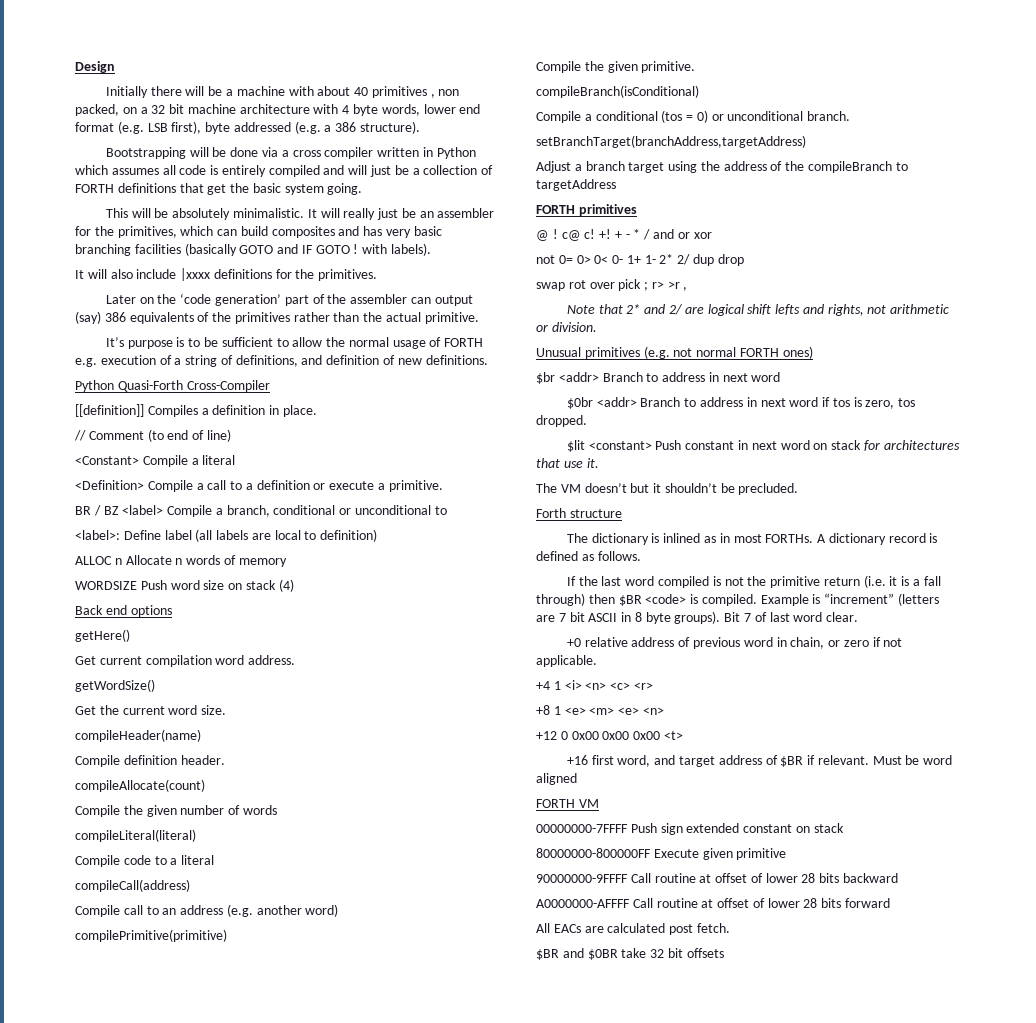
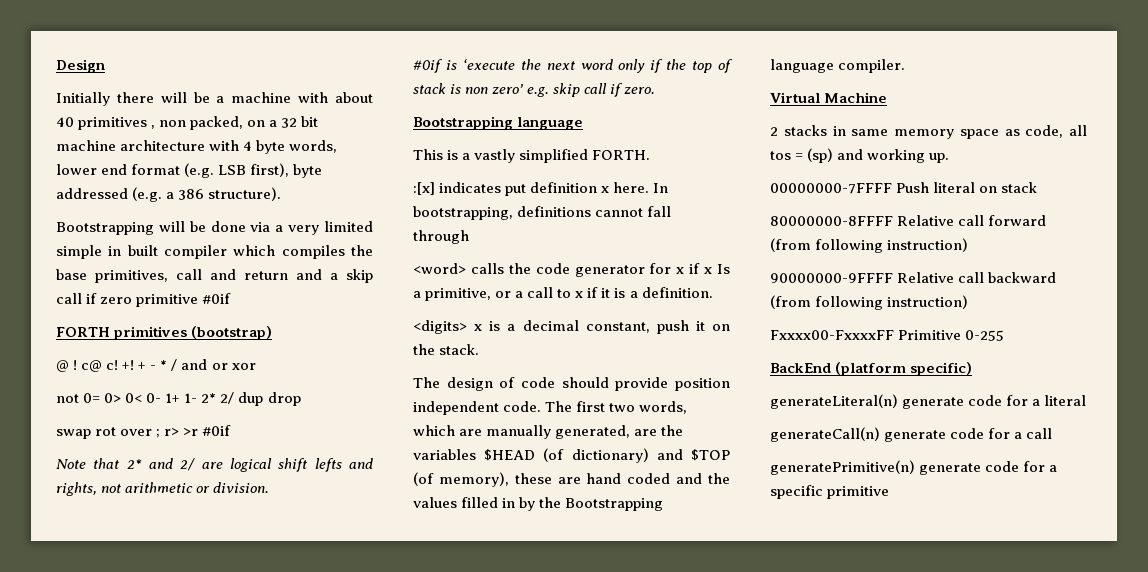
- Bootstrapping will be done via a cross compiler written in Python which assumes all code is entirely compiled and will just be a collection of FORTH definitions that get the basic system going.
- This will be absolutely minimalistic. It will really just be an assembler for the primitives, which can build composites and has very basic branching facilities (basically GOTO and IF GOTO ! with labels).
- It will also include |xxxx definitions for the primitives.
- Later on the ‘code generation’ part of the assembler can output (say) 386 equivalents of the primitives rather than the actual primitive.
- It’s purpose is to be sufficient to allow the normal usage of FORTH e.g. execution of a string of definitions, and definition of new definitions.
- Python Quasi-Forth Cross-Compiler
- [[definition]] Compiles a definition in place.
- // Comment (to end of line)
- <Constant> Compile a literal
- <Definition> Compile a call to a definition or execute a primitive.
- BR / BZ <label> Compile a branch, conditional or unconditional to
- <label>: Define label (all labels are local to definition)
- ALLOC n Allocate n words of memory
- WORDSIZE Push word size on stack (4)
- Back end options
- getHere()
- Get current compilation word address.
- getWordSize()
- Get the current word size.
- compileHeader(name)
- Compile definition header.
- compileAllocate(count)
- Compile the given number of words
- compileLiteral(literal)
- Compile code to a literal
- compileCall(address)
- Compile call to an address (e.g. another word)
- compilePrimitive(primitive)
- Compile the given primitive.
- compileBranch(isConditional)
- Compile a conditional (tos = 0) or unconditional branch.
- setBranchTarget(branchAddress,targetAddress)
- Adjust a branch target using the address of the compileBranch to targetAddress
+ Bootstrapping will be done via a very limited simple in built compiler which compiles the base primitives, call and return and a skip call if zero primitive #0if
- FORTH primitives
+ FORTH primitives (bootstrap)
- swap rot over pick ; r> >r ,
+ swap rot over ; r> >r #0if
- Unusual primitives (e.g. not normal FORTH ones)
- $br <addr> Branch to address in next word
- $0br <addr> Branch to address in next word if tos is zero, tos dropped.
- $lit <constant> Push constant in next word on stack for architectures that use it.
- The VM doesn’t but it shouldn’t be precluded.
- Forth structure
- The dictionary is inlined as in most FORTHs. A dictionary record is defined as follows.
- If the last word compiled is not the primitive return (i.e. it is a fall through) then $BR <code> is compiled. Example is “increment” (letters are 7 bit ASCII in 8 byte groups). Bit 7 of last word clear.
- +0 relative address of previous word in chain, or zero if not applicable.
- +4 1 <i> <n> <c> <r>
- +8 1 <e> <m> <e> <n>
- +12 0 0x00 0x00 0x00 <t>
- +16 first word, and target address of $BR if relevant. Must be word aligned
- FORTH VM
+ #0if is ‘execute the next word only if the top of stack is non zero’ e.g. skip call if zero.
+ Bootstrapping language
+ This is a vastly simplified FORTH.
+ :[x] indicates put definition x here. In bootstrapping, definitions cannot fall through
+ <word> calls the code generator for x if x Is a primitive, or a call to x if it is a definition.
+ <digits> x is a decimal constant, push it on the stack.
+ The design of code should provide position independent code. The first two words, which are manually generated, are the variables $HEAD (of dictionary) and $TOP (of memory), these are hand coded and the values filled in by the Bootstrapping language compiler.
+ Virtual Machine
+ 2 stacks in same memory space as code, all tos = (sp) and working up.
- 00000000-7FFFF Push sign extended constant on stack
+ 00000000-7FFFF Push literal on stack
- 80000000-800000FF Execute given primitive
- 90000000-9FFFF Call routine at offset of lower 28 bits backward
- A0000000-AFFFF Call routine at offset of lower 28 bits forward
- All EACs are calculated post fetch.
- $BR and $0BR take 32 bit offsets
+ 80000000-8FFFF Relative call forward (from following instruction)
+ 90000000-9FFFF Relative call backward (from following instruction)
+ Fxxxx00-FxxxxFF Primitive 0-255
+ BackEnd (platform specific)
+ generateLiteral(n) generate code for a literal
+ generateCall(n) generate code for a call
+ generatePrimitive(n) generate code for a specific primitive

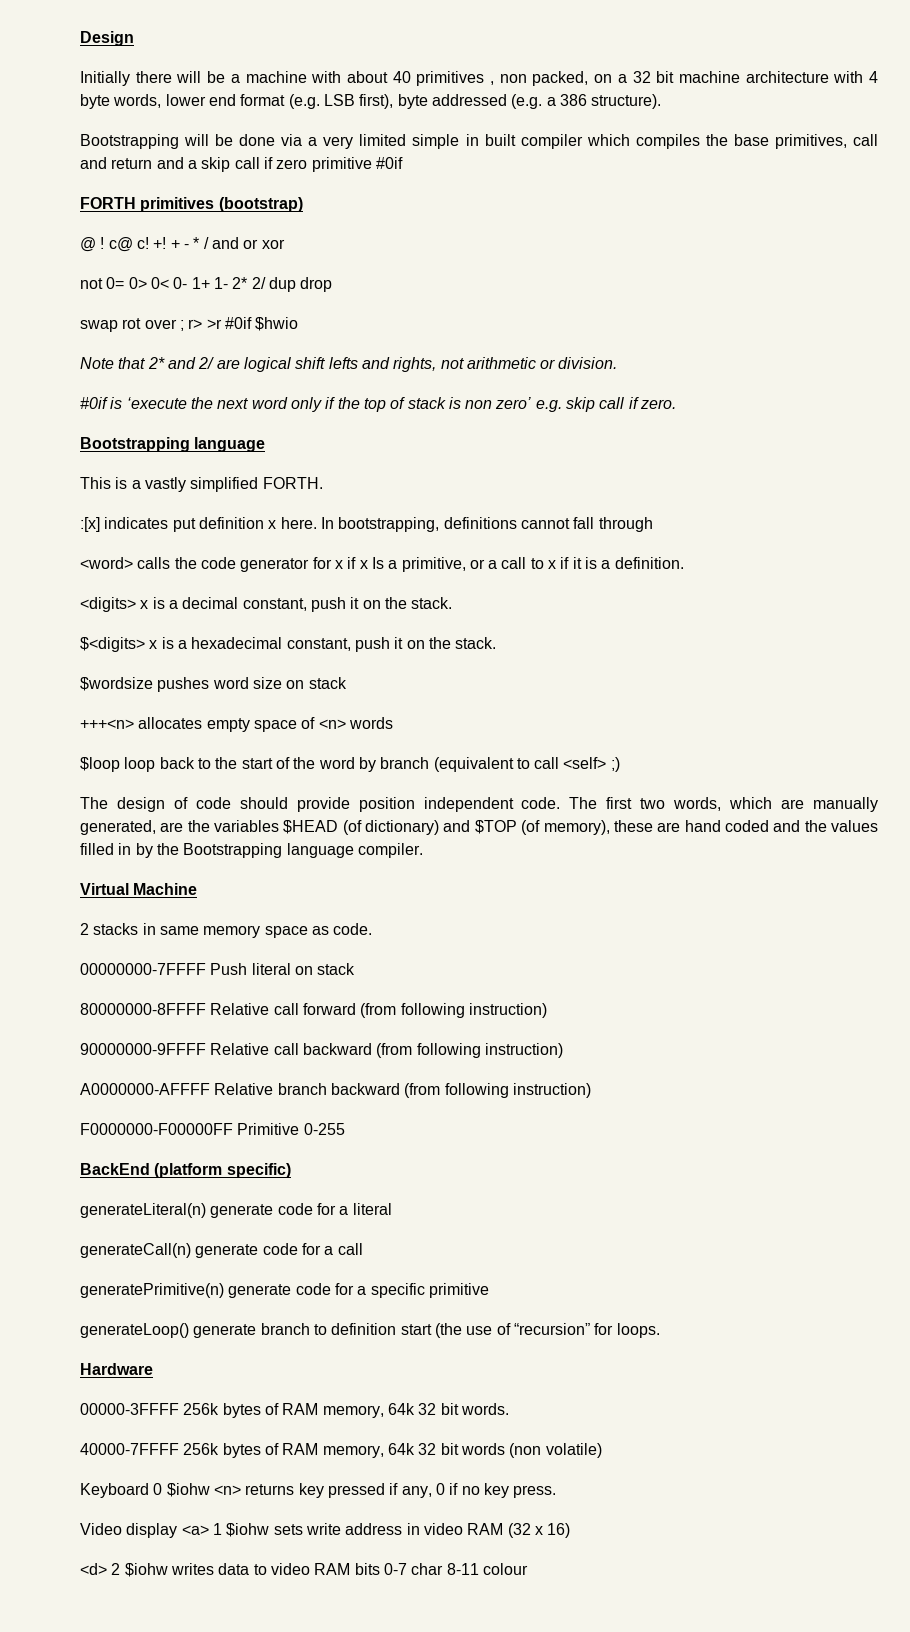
- swap rot over ; r> >r #0if
+ swap rot over ; r> >r #0if $hwio
+ $<digits> x is a hexadecimal constant, push it on the stack.
+ $wordsize pushes word size on stack
+ +++<n> allocates empty space of <n> words
+ $loop loop back to the start of the word by branch (equivalent to call <self> ;)
- 2 stacks in same memory space as code, all tos = (sp) and working up.
+ 2 stacks in same memory space as code.
- Fxxxx00-FxxxxFF Primitive 0-255
+ A0000000-AFFFF Relative branch backward (from following instruction)
+ F0000000-F00000FF Primitive 0-255
+ generateLoop() generate branch to definition start (the use of “recursion” for loops.
+ Hardware
+ 00000-3FFFF 256k bytes of RAM memory, 64k 32 bit words.
+ 40000-7FFFF 256k bytes of RAM memory, 64k 32 bit words (non volatile)
+ Keyboard 0 $iohw <n> returns key pressed if any, 0 if no key press.
+ Video display <a> 1 $iohw sets write address in video RAM (32 x 16)
+ <d> 2 $iohw writes data to video RAM bits 0-7 char 8-11 colour

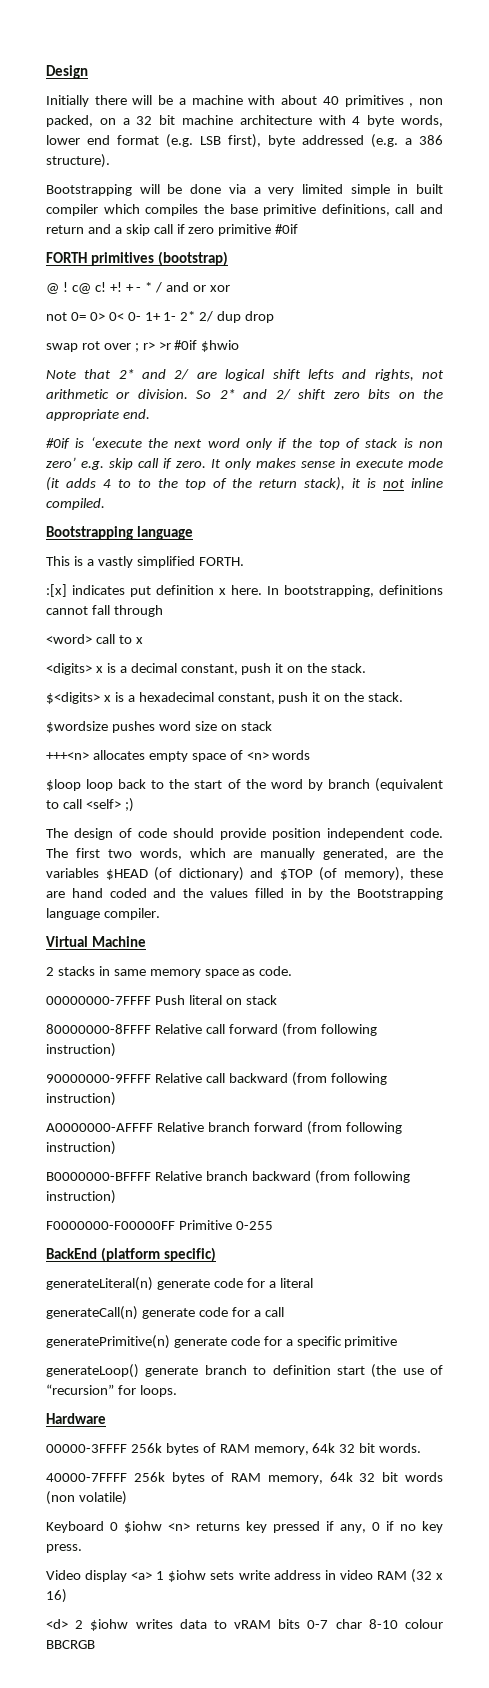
- Bootstrapping will be done via a very limited simple in built compiler which compiles the base primitives, call and return and a skip call if zero primitive #0if
+ Bootstrapping will be done via a very limited simple in built compiler which compiles the base primitive definitions, call and return and a skip call if zero primitive #0if
+ So 2* and 2/ shift zero bits on the appropriate end.
+ It only makes sense in execute mode (it adds 4 to to the top of the return stack), it is not inline compiled.
- <word> calls the code generator for x if x Is a primitive, or a call to x if it is a definition.
+ <word> call to x
- A0000000-AFFFF Relative branch backward (from following instruction)
+ A0000000-AFFFF Relative branch forward (from following instruction)
+ B0000000-BFFFF Relative branch backward (from following instruction)
- <d> 2 $iohw writes data to video RAM bits 0-7 char 8-11 colour
+ <d> 2 $iohw writes data to vRAM bits 0-7 char 8-10 colour BBCRGB

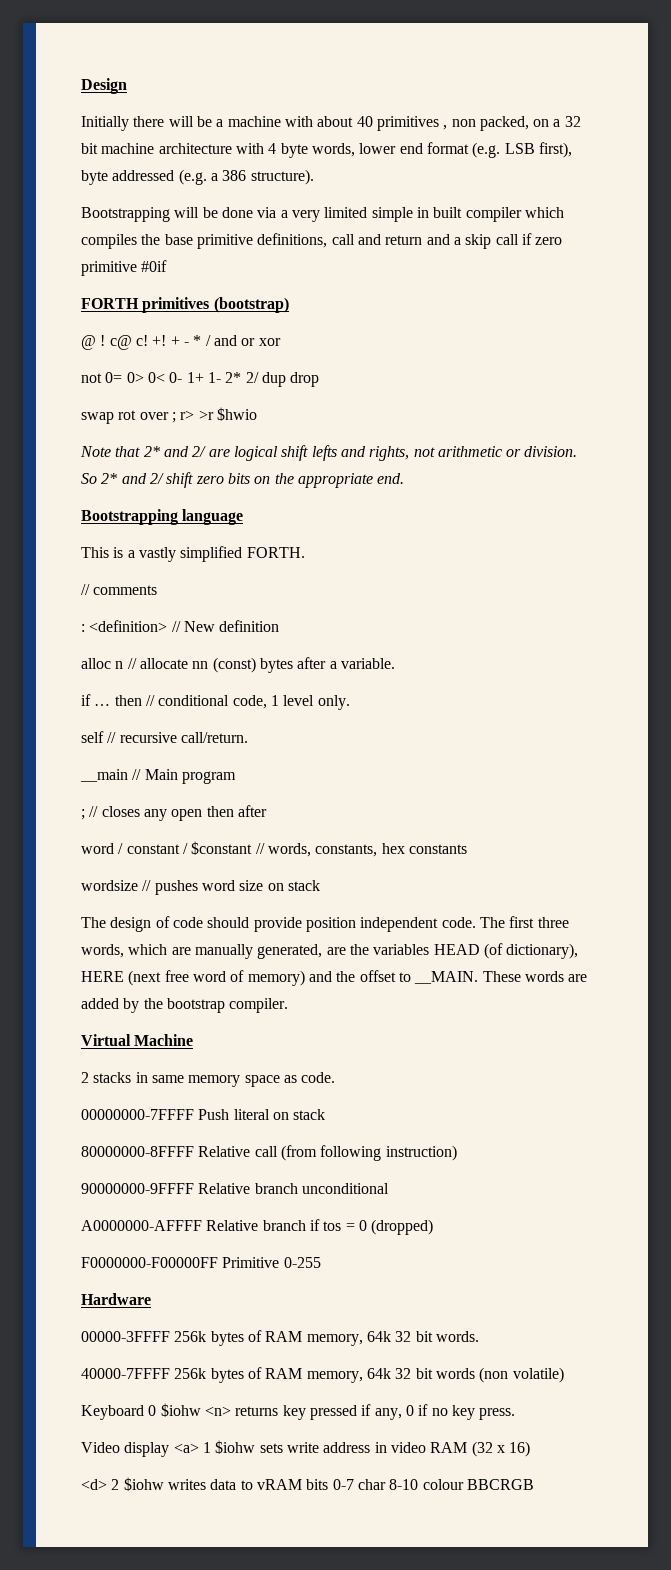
- swap rot over ; r> >r #0if $hwio
+ swap rot over ; r> >r $hwio
- #0if is ‘execute the next word only if the top of stack is non zero’ e.g. skip call if zero. It only makes sense in execute mode (it adds 4 to to the top of the return stack), it is not inline compiled.
- :[x] indicates put definition x here. In bootstrapping, definitions cannot fall through
- <word> call to x
- <digits> x is a decimal constant, push it on the stack.
- $<digits> x is a hexadecimal constant, push it on the stack.
- $wordsize pushes word size on stack
+ // comments
+ : <definition> // New definition
+ alloc n // allocate nn (const) bytes after a variable.
+ if … then // conditional code, 1 level only.
+ self // recursive call/return.
+ __main // Main program
+ ; // closes any open then after
+ word / constant / $constant // words, constants, hex constants
+ wordsize // pushes word size on stack
- +++<n> allocates empty space of <n> words
- $loop loop back to the start of the word by branch (equivalent to call <self> ;)
- The first two words, which are manually generated, are the variables $HEAD (of dictionary) and $TOP (of memory), these are hand coded and the values filled in by the Bootstrapping language compiler.
+ The first three words, which are manually generated, are the variables HEAD (of dictionary), HERE (next free word of memory) and the offset to __MAIN. These words are added by the bootstrap compiler.
- 80000000-8FFFF Relative call forward (from following instruction)
+ 80000000-8FFFF Relative call (from following instruction)
- 90000000-9FFFF Relative call backward (from following instruction)
- A0000000-AFFFF Relative branch forward (from following instruction)
- B0000000-BFFFF Relative branch backward (from following instruction)
+ 90000000-9FFFF Relative branch unconditional
+ A0000000-AFFFF Relative branch if tos = 0 (dropped)
  F0000000-F00000FF Primitive 0-255
- BackEnd (platform specific)
- generateLiteral(n) generate code for a literal
- generateCall(n) generate code for a call
- generatePrimitive(n) generate code for a specific primitive
- generateLoop() generate branch to definition start (the use of “recursion” for loops.

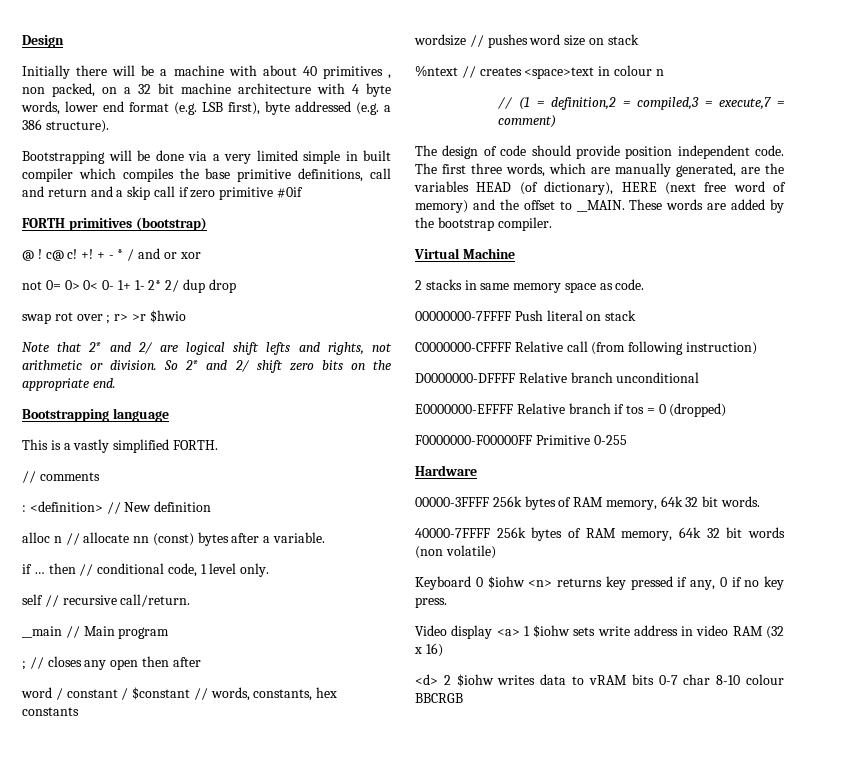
+ %ntext // creates <space>text in colour n
+ // (1 = definition,2 = compiled,3 = execute,7 = comment)
- 80000000-8FFFF Relative call (from following instruction)
+ C0000000-CFFFF Relative call (from following instruction)
- 90000000-9FFFF Relative branch unconditional
+ D0000000-DFFFF Relative branch unconditional
- A0000000-AFFFF Relative branch if tos = 0 (dropped)
+ E0000000-EFFFF Relative branch if tos = 0 (dropped)

